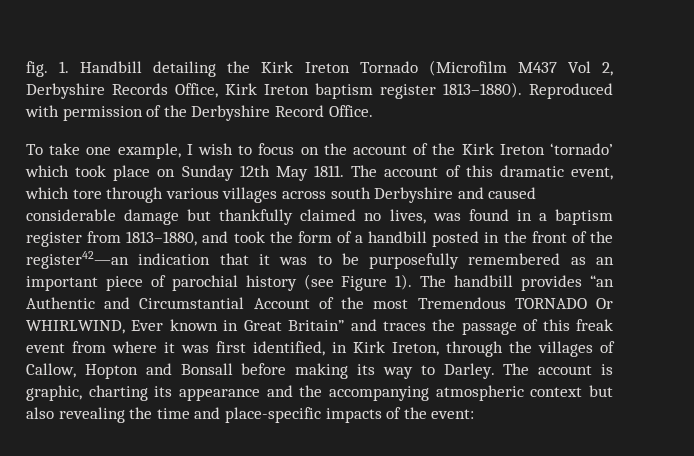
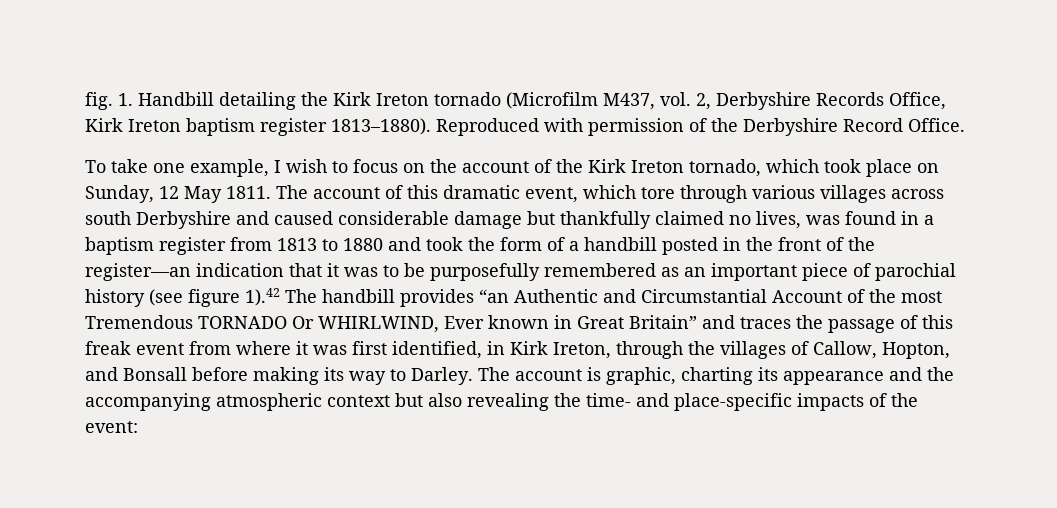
- fig. 1. Handbill detailing the Kirk Ireton Tornado (Microfilm M437 Vol 2, Derbyshire Records Office, Kirk Ireton baptism register 1813–1880).
+ fig. 1. Handbill detailing the Kirk Ireton tornado (Microfilm M437, vol. 2, Derbyshire Records Office, Kirk Ireton baptism register 1813–1880).
- To take one example, I wish to focus on the account of the Kirk Ireton ‘tornado’ which took place on Sunday 12th May 1811.
+ To take one example, I wish to focus on the account of the Kirk Ireton tornado, which took place on Sunday, 12 May 1811.
- The account of this dramatic event, which tore through various villages across south Derbyshire and caused considerable damage but thankfully claimed no lives, was found in a baptism register from 1813–1880, and took the form of a handbill posted in the front of the register42—an indication that it was to be purposefully remembered as an important piece of parochial history (see Figure 1). The handbill provides “an Authentic and Circumstantial Account of the most Tremendous TORNADO Or WHIRLWIND, Ever known in Great Britain” and traces the passage of this freak event from where it was first identified, in Kirk Ireton, through the villages of Callow, Hopton and Bonsall before making its way to Darley.
+ The account of this dramatic event, which tore through various villages across south Derbyshire and caused considerable damage but thankfully claimed no lives, was found in a baptism register from 1813 to 1880 and took the form of a handbill posted in the front of the register—an indication that it was to be purposefully remembered as an important piece of parochial history (see figure 1).42 The handbill provides “an Authentic and Circumstantial Account of the most Tremendous TORNADO Or WHIRLWIND, Ever known in Great Britain” and traces the passage of this freak event from where it was first identified, in Kirk Ireton, through the villages of Callow, Hopton, and Bonsall before making its way to Darley.
- The account is graphic, charting its appearance and the accompanying atmospheric context but also revealing the time and place-specific impacts of the event:
+ The account is graphic, charting its appearance and the accompanying atmospheric context but also revealing the time- and place-specific impacts of the event:

